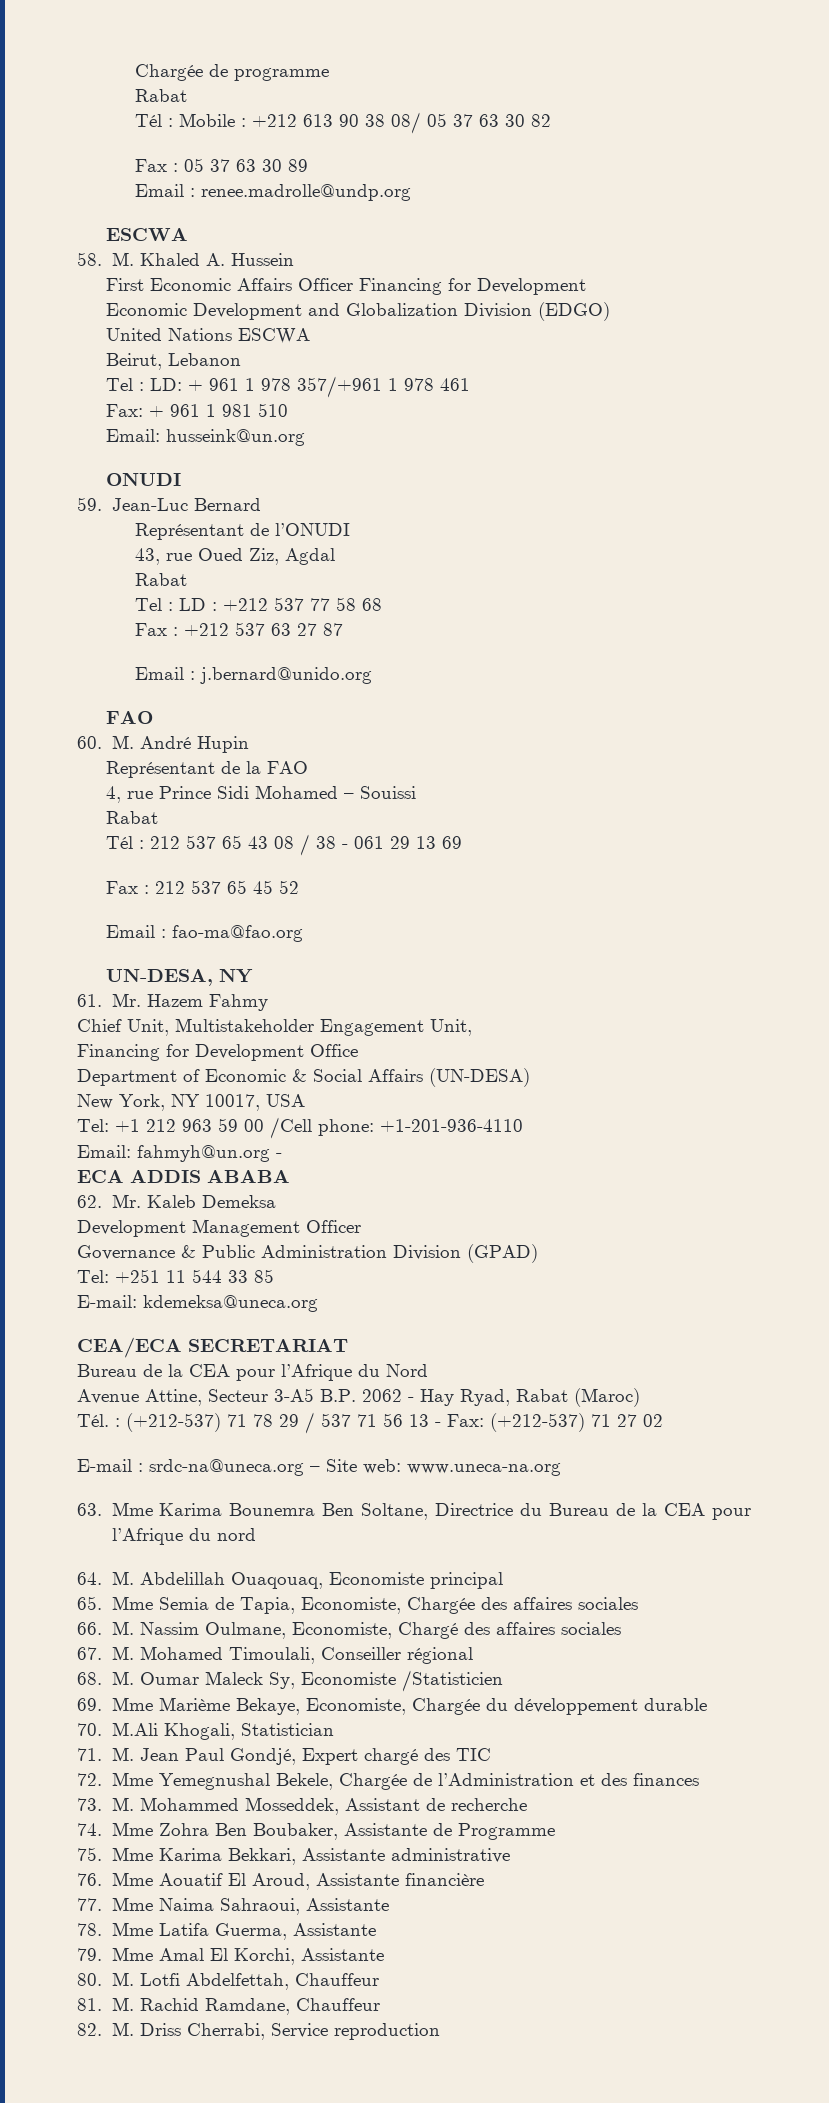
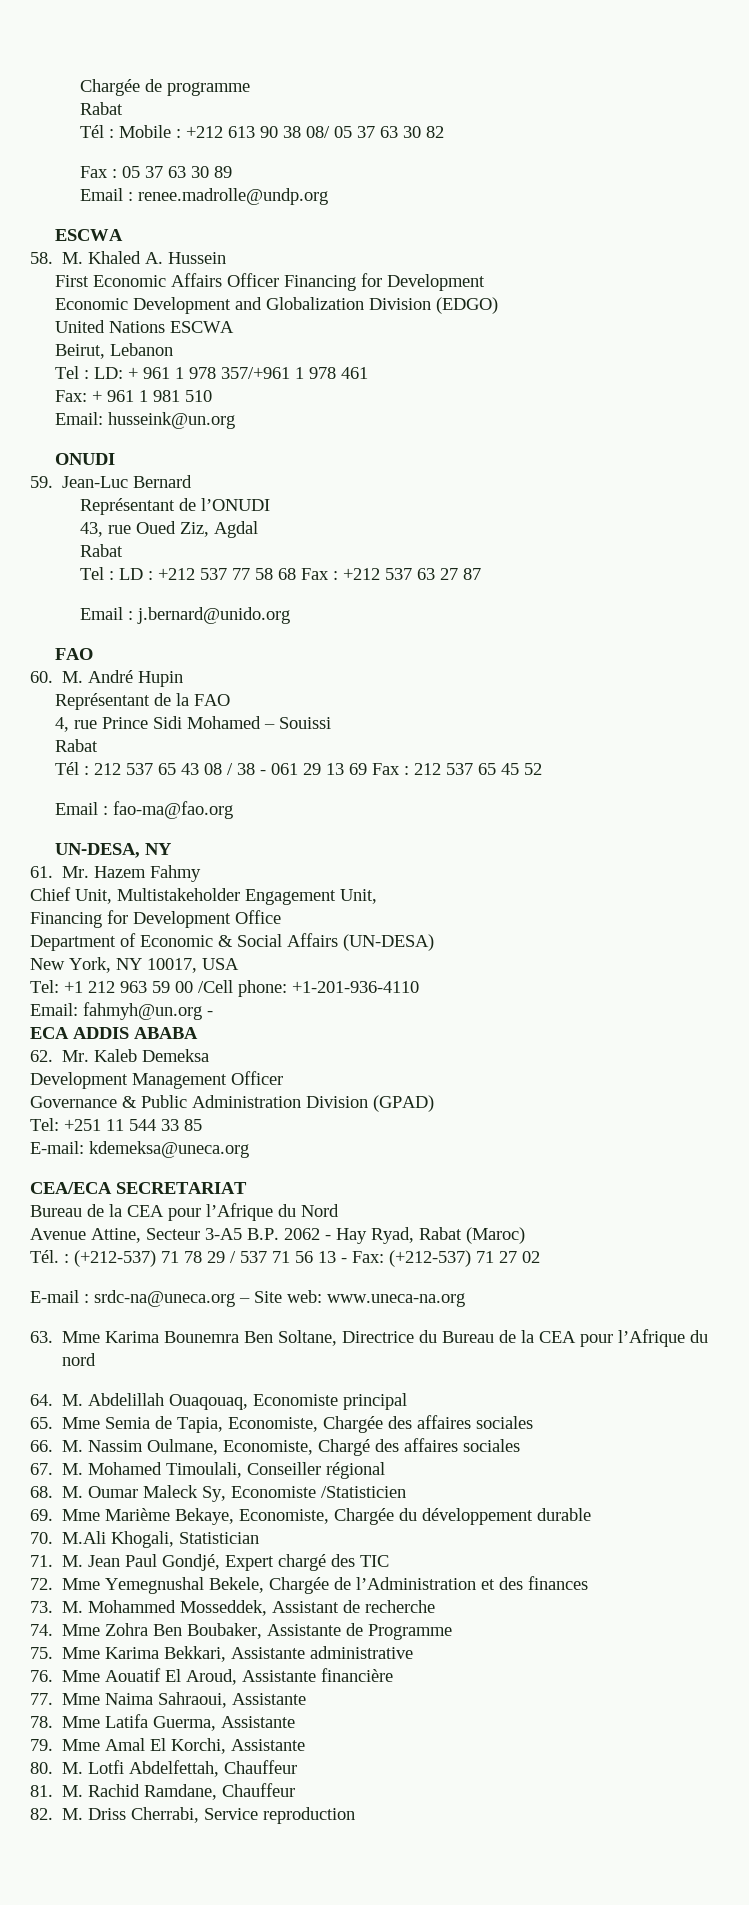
- Tel : LD : +212 537 77 58 68
- Fax : +212 537 63 27 87
+ Tel : LD : +212 537 77 58 68 Fax : +212 537 63 27 87
- Tél : 212 537 65 43 08 / 38 - 061 29 13 69
- Fax : 212 537 65 45 52
+ Tél : 212 537 65 43 08 / 38 - 061 29 13 69 Fax : 212 537 65 45 52

